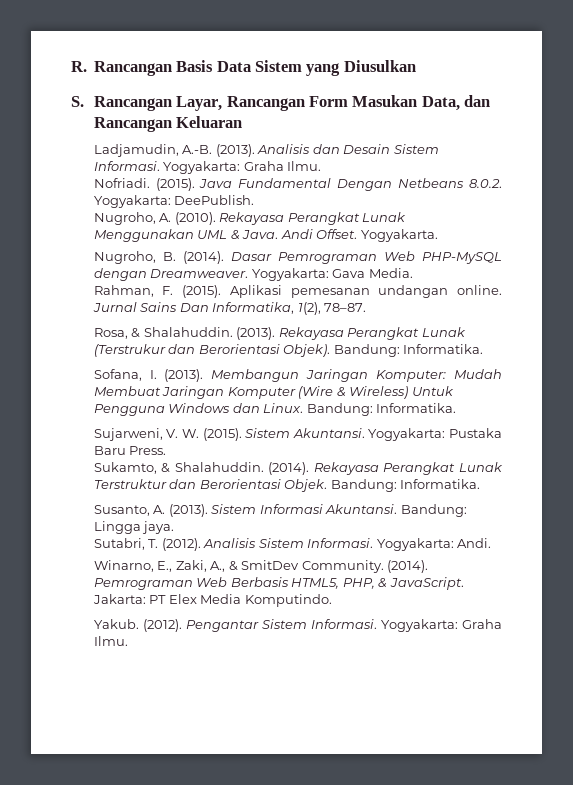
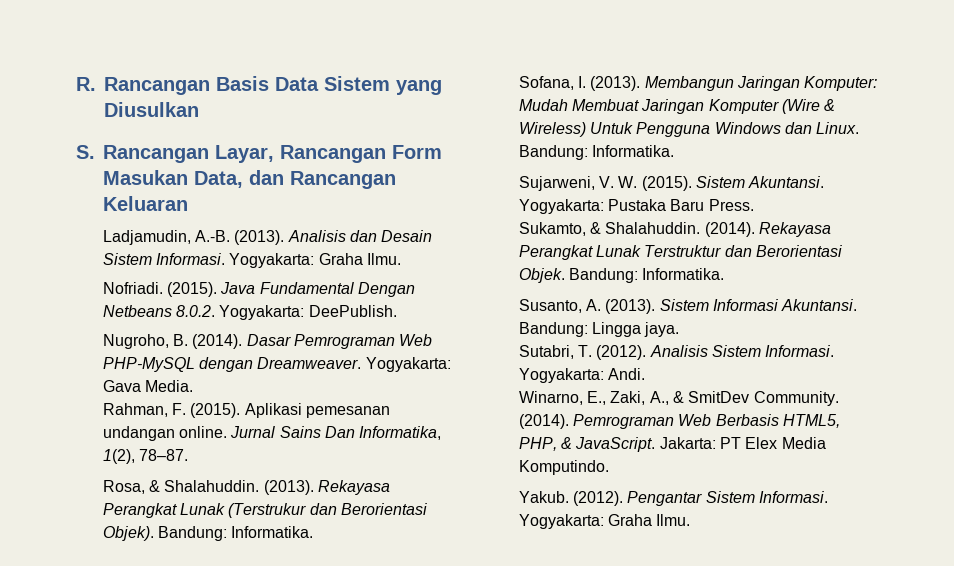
- Nugroho, A. (2010). Rekayasa Perangkat Lunak Menggunakan UML & Java. Andi Offset. Yogyakarta.

